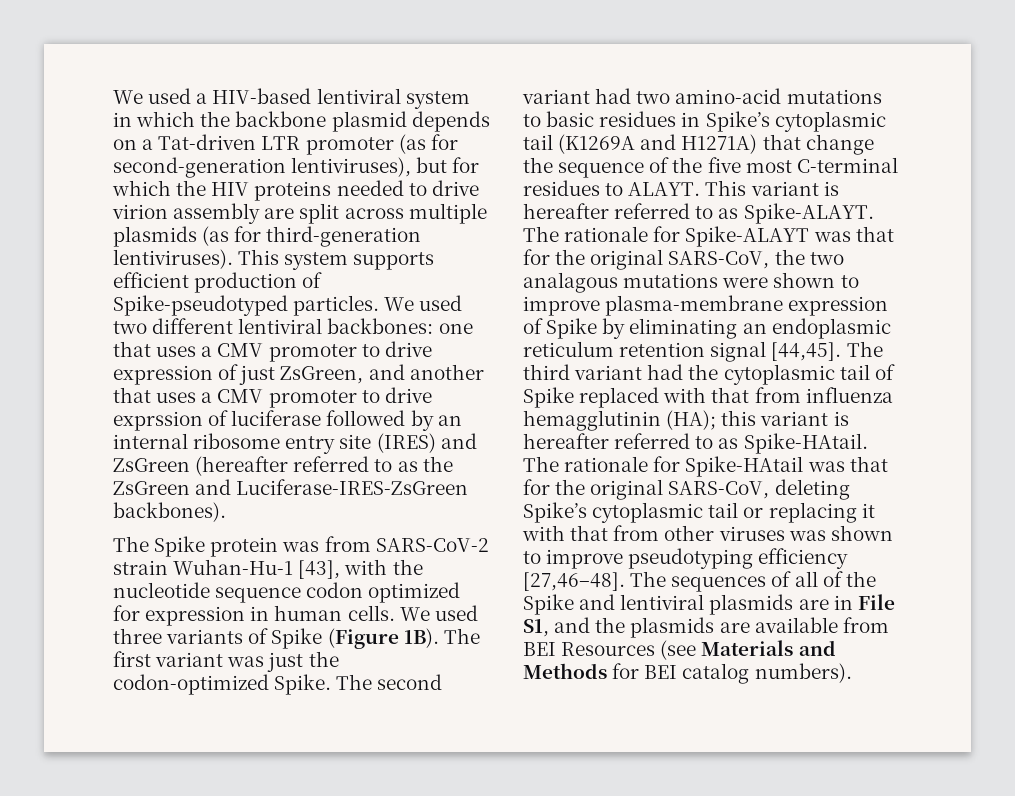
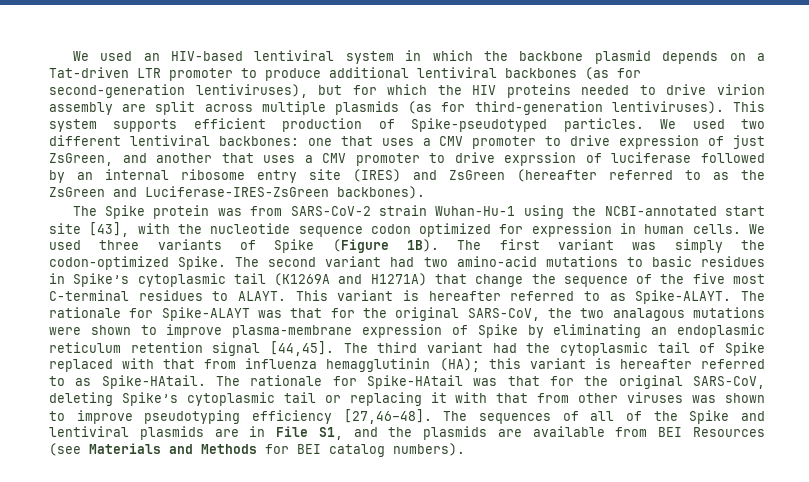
- We used a HIV-based lentiviral system in which the backbone plasmid depends on a Tat-driven LTR promoter (as for second-generation lentiviruses), but for which the HIV proteins needed to drive virion assembly are split across multiple plasmids (as for third-generation lentiviruses).
+ We used an HIV-based lentiviral system in which the backbone plasmid depends on a Tat-driven LTR promoter to produce additional lentiviral backbones (as for second-generation lentiviruses), but for which the HIV proteins needed to drive virion assembly are split across multiple plasmids (as for third-generation lentiviruses).
- The Spike protein was from SARS-CoV-2 strain Wuhan-Hu-1 [43], with the nucleotide sequence codon optimized for expression in human cells.
+ The Spike protein was from SARS-CoV-2 strain Wuhan-Hu-1 using the NCBI-annotated start site [43], with the nucleotide sequence codon optimized for expression in human cells.
- The first variant was just the codon-optimized Spike.
+ The first variant was simply the codon-optimized Spike.

